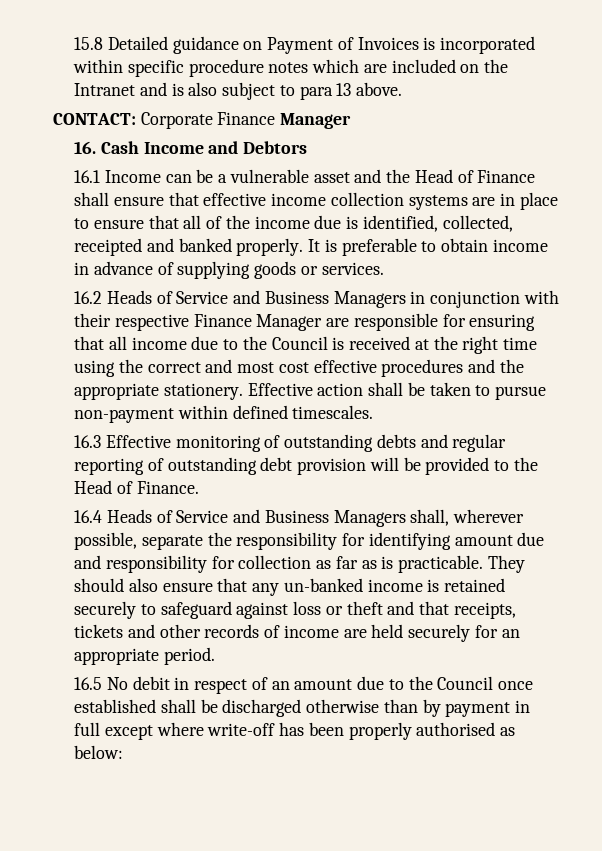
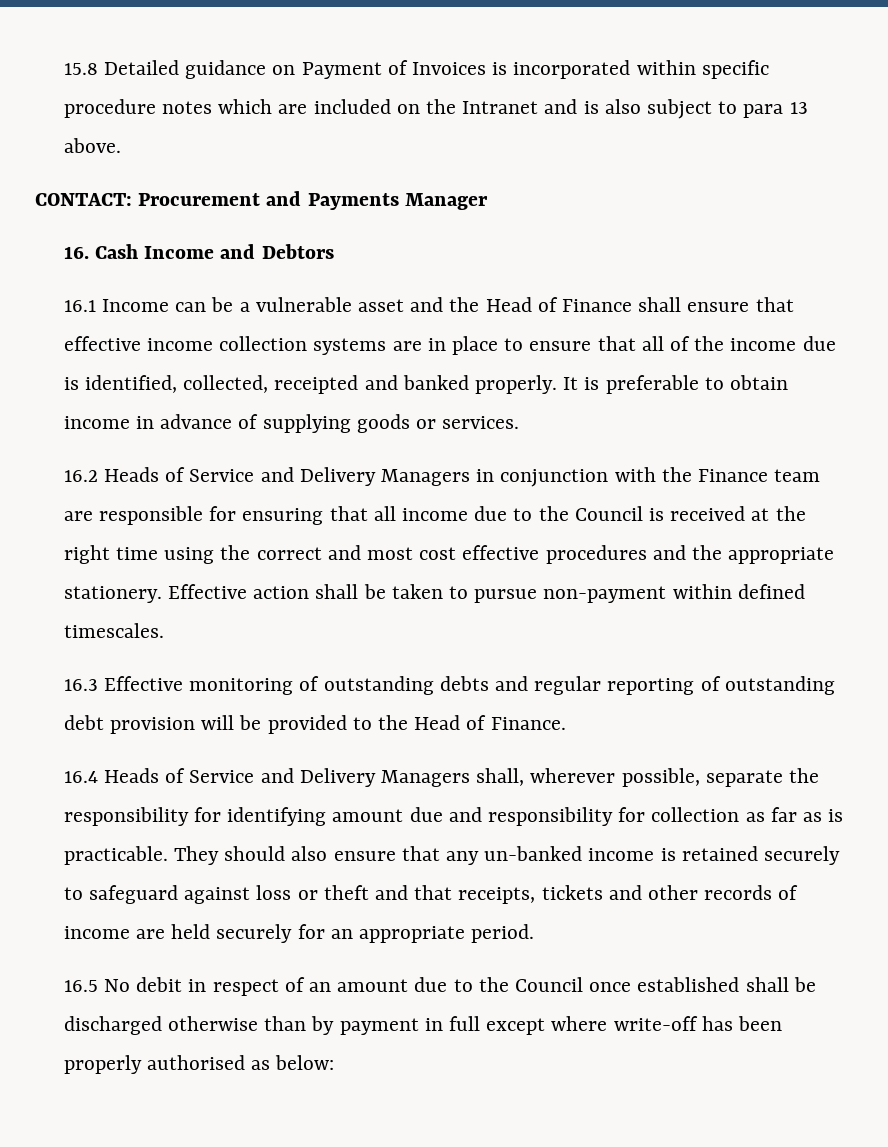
- CONTACT: Corporate Finance Manager
+ CONTACT: Procurement and Payments Manager
- 16.2 Heads of Service and Business Managers in conjunction with their respective Finance Manager are responsible for ensuring that all income due to the Council is received at the right time using the correct and most cost effective procedures and the appropriate stationery.
+ 16.2 Heads of Service and Delivery Managers in conjunction with the Finance team are responsible for ensuring that all income due to the Council is received at the right time using the correct and most cost effective procedures and the appropriate stationery.
- 16.4 Heads of Service and Business Managers shall, wherever possible, separate the responsibility for identifying amount due and responsibility for collection as far as is practicable.
+ 16.4 Heads of Service and Delivery Managers shall, wherever possible, separate the responsibility for identifying amount due and responsibility for collection as far as is practicable.

